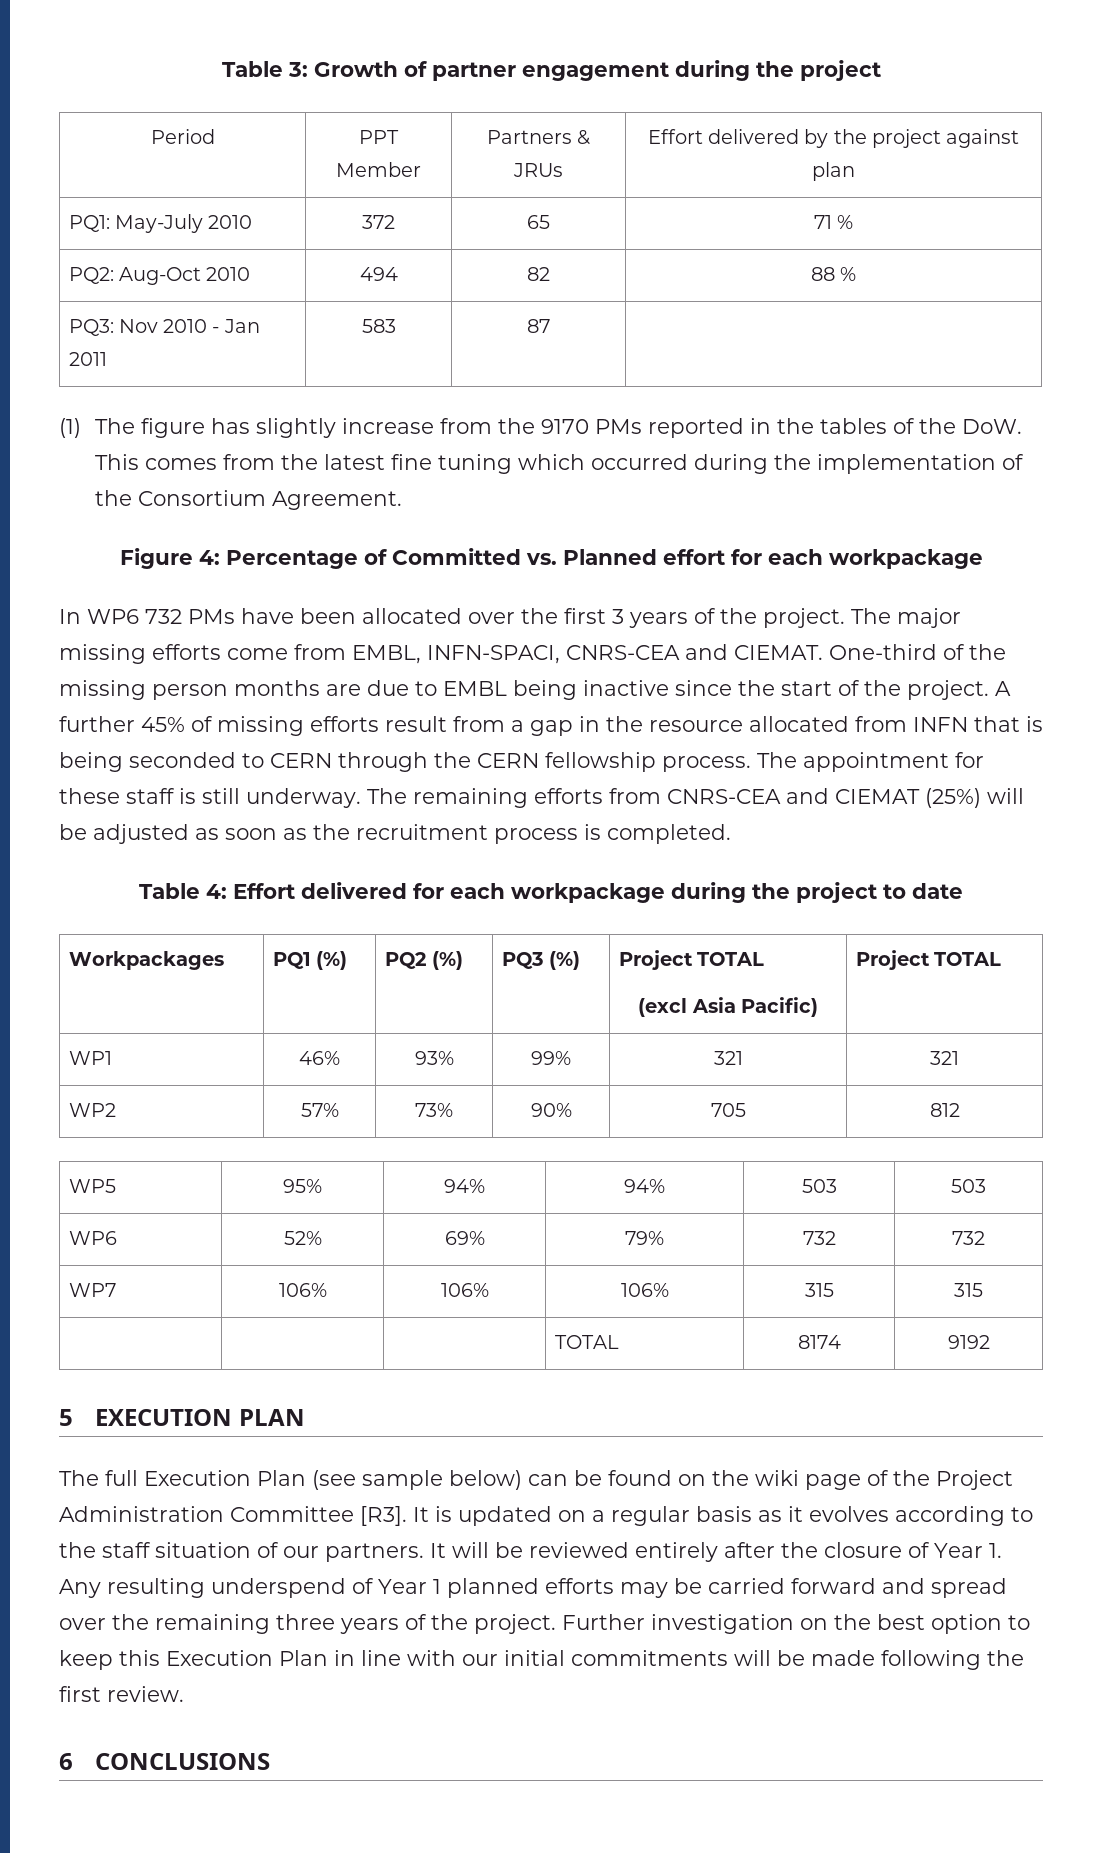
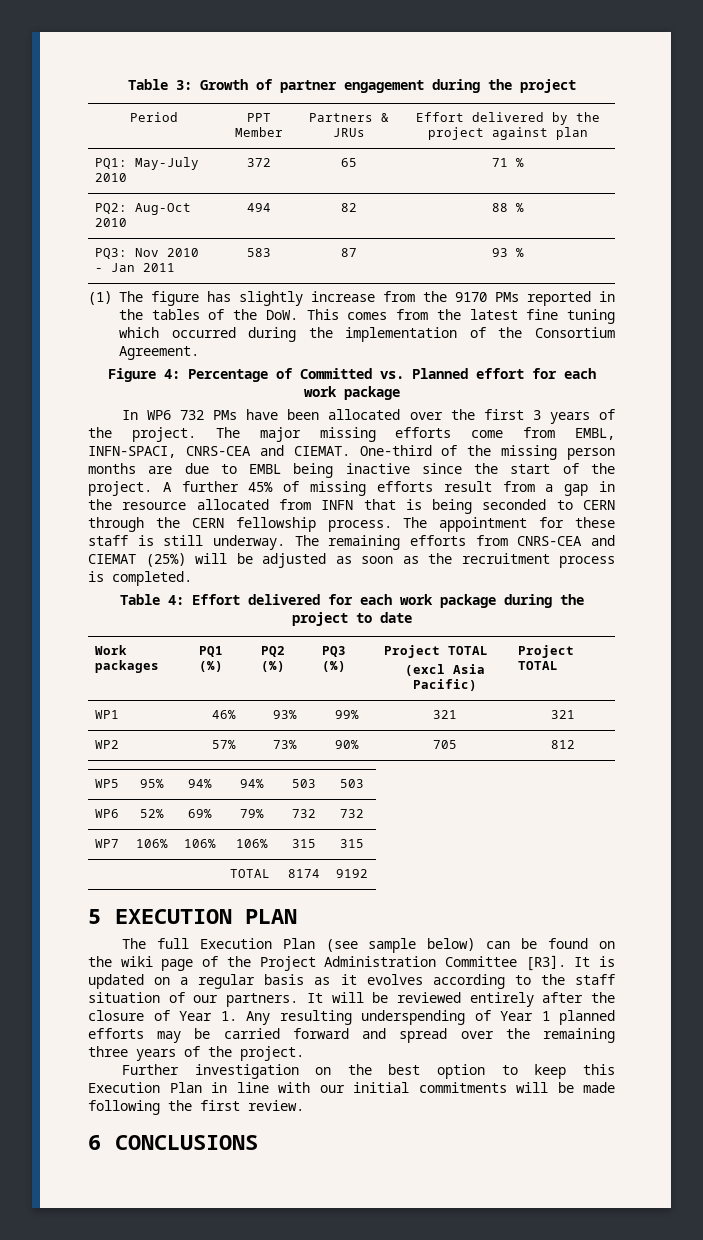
- PQ3: Nov 2010 - Jan 2011 | 583 | 87 |
+ PQ3: Nov 2010 - Jan 2011 | 583 | 87 | 93 %
- Figure 4: Percentage of Committed vs. Planned effort for each workpackage
+ Figure 4: Percentage of Committed vs. Planned effort for each work package
- Table 4: Effort delivered for each workpackage during the project to date
+ Table 4: Effort delivered for each work package during the project to date
- Workpackages | PQ1 (%) | PQ2 (%) | PQ3 (%) | Project TOTAL
+ Work packages | PQ1 (%) | PQ2 (%) | PQ3 (%) | Project TOTAL
- It will be reviewed entirely after the closure of Year 1. Any resulting underspend of Year 1 planned efforts may be carried forward and spread over the remaining three years of the project. Further investigation on the best option to keep this Execution Plan in line with our initial commitments will be made following the first review.
+ It will be reviewed entirely after the closure of Year 1. Any resulting underspending of Year 1 planned efforts may be carried forward and spread over the remaining three years of the project.
+ Further investigation on the best option to keep this Execution Plan in line with our initial commitments will be made following the first review.

